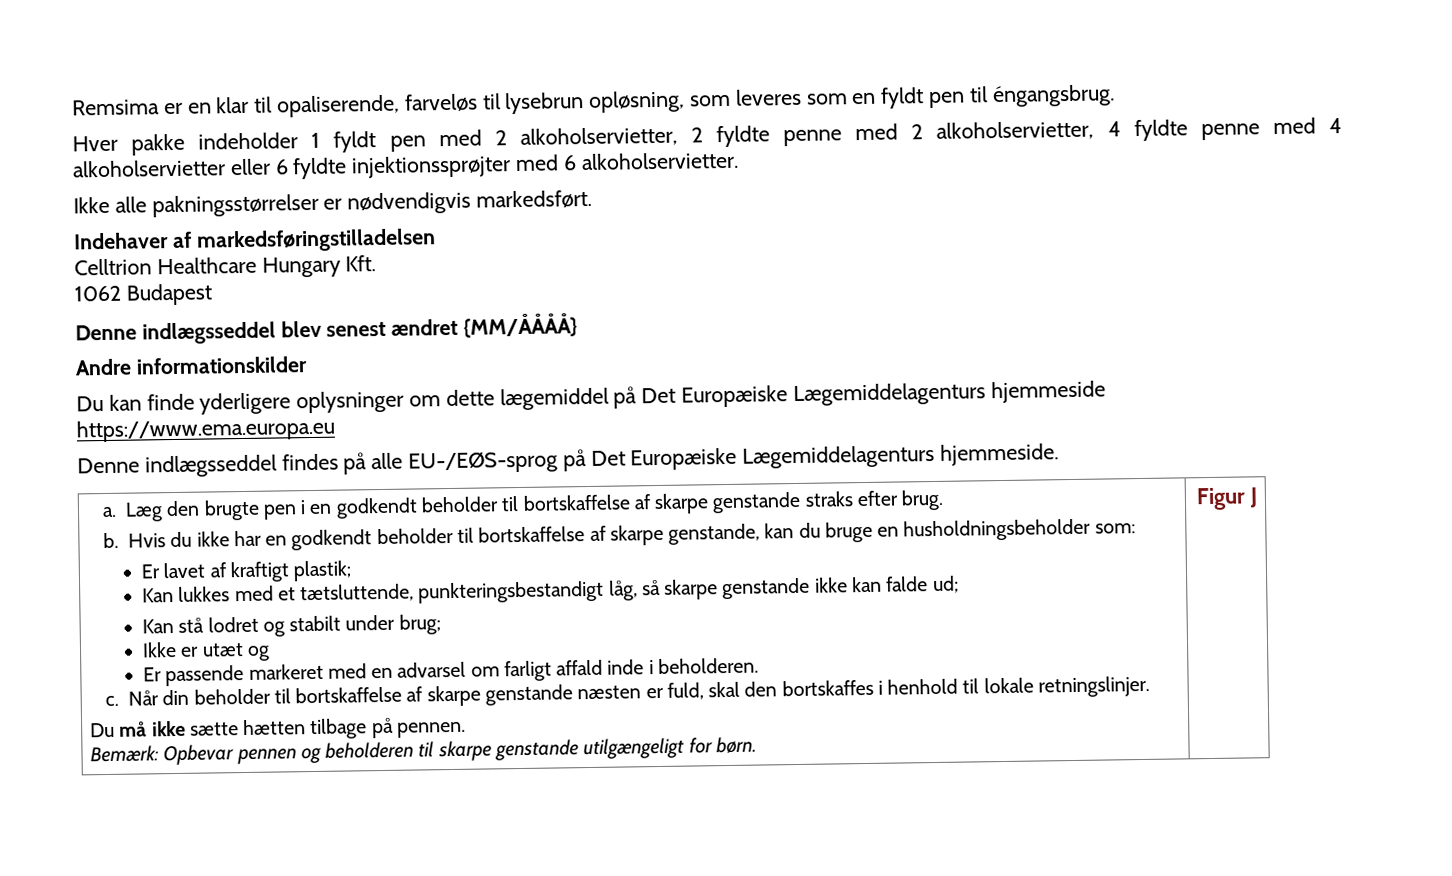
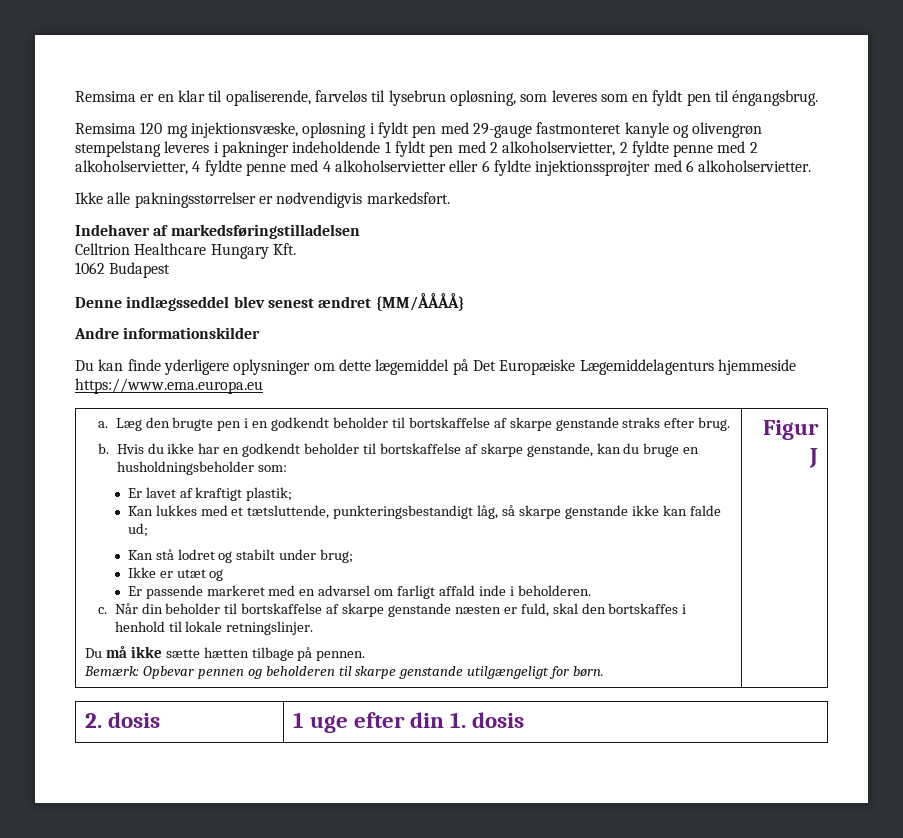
- Hver pakke indeholder 1 fyldt pen med 2 alkoholservietter, 2 fyldte penne med 2 alkoholservietter, 4 fyldte penne med 4 alkoholservietter eller 6 fyldte injektionssprøjter med 6 alkoholservietter.
+ Remsima 120 mg injektionsvæske, opløsning i fyldt pen med 29-gauge fastmonteret kanyle og olivengrøn stempelstang leveres i pakninger indeholdende 1 fyldt pen med 2 alkoholservietter, 2 fyldte penne med 2 alkoholservietter, 4 fyldte penne med 4 alkoholservietter eller 6 fyldte injektionssprøjter med 6 alkoholservietter.
- Denne indlægsseddel findes på alle EU-/EØS-sprog på Det Europæiske Lægemiddelagenturs hjemmeside.
+ 2. dosis | 1 uge efter din 1. dosis

